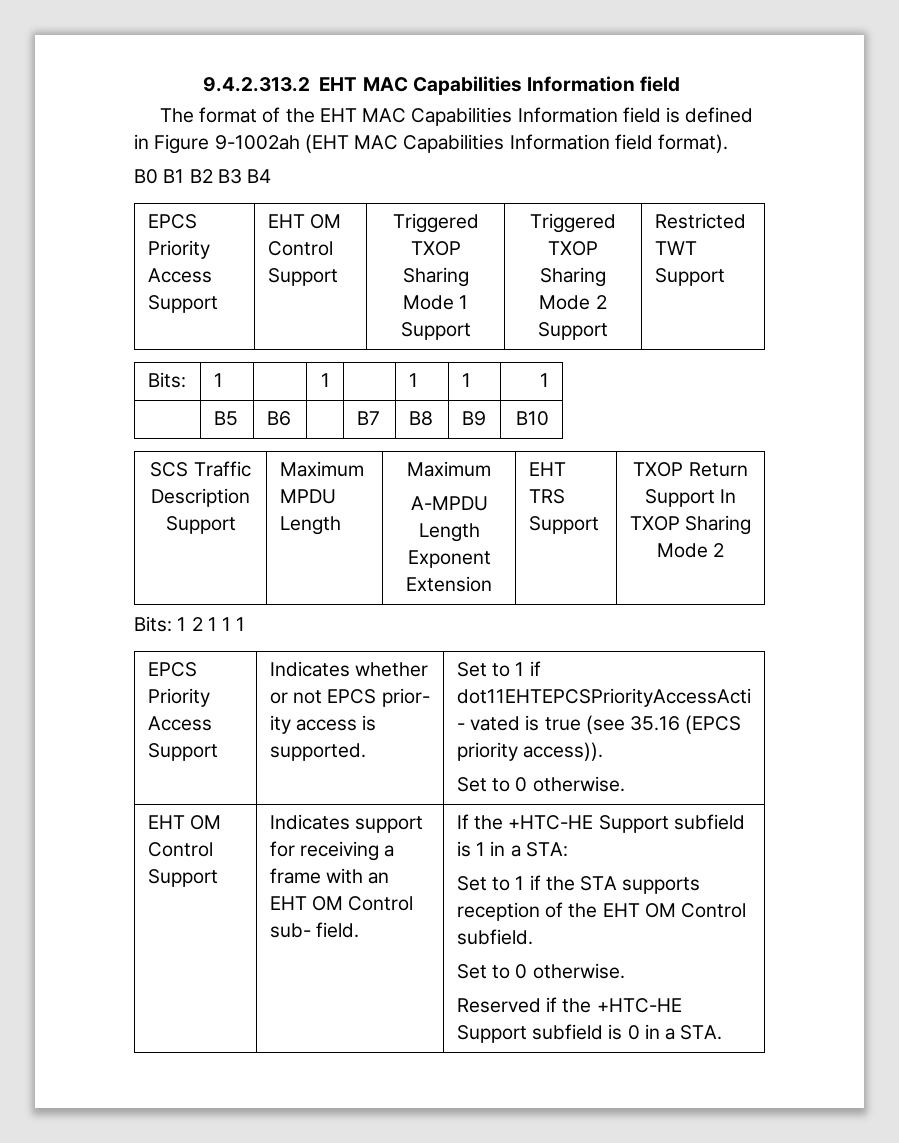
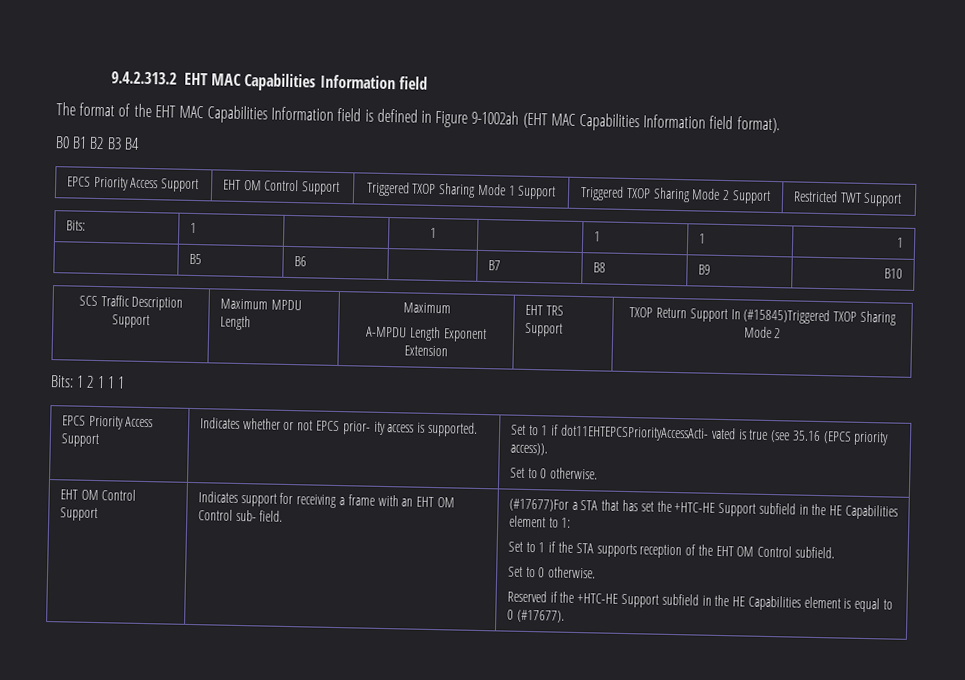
  SCS Traffic Description Support | Maximum MPDU Length | Maximum
- A-MPDU Length Exponent Extension | EHT TRS Support | TXOP Return Support In TXOP Sharing Mode 2
+ A-MPDU Length Exponent Extension | EHT TRS Support | TXOP Return Support In (#15845)Triggered TXOP Sharing Mode 2
- If the +HTC-HE Support subfield is 1 in a STA:
+ (#17677)For a STA that has set the +HTC-HE Support subfield in the HE Capabilities element to 1:
- Reserved if the +HTC-HE Support subfield is 0 in a STA.
+ Reserved if the +HTC-HE Support subfield in the HE Capabilities element is equal to 0 (#17677).

